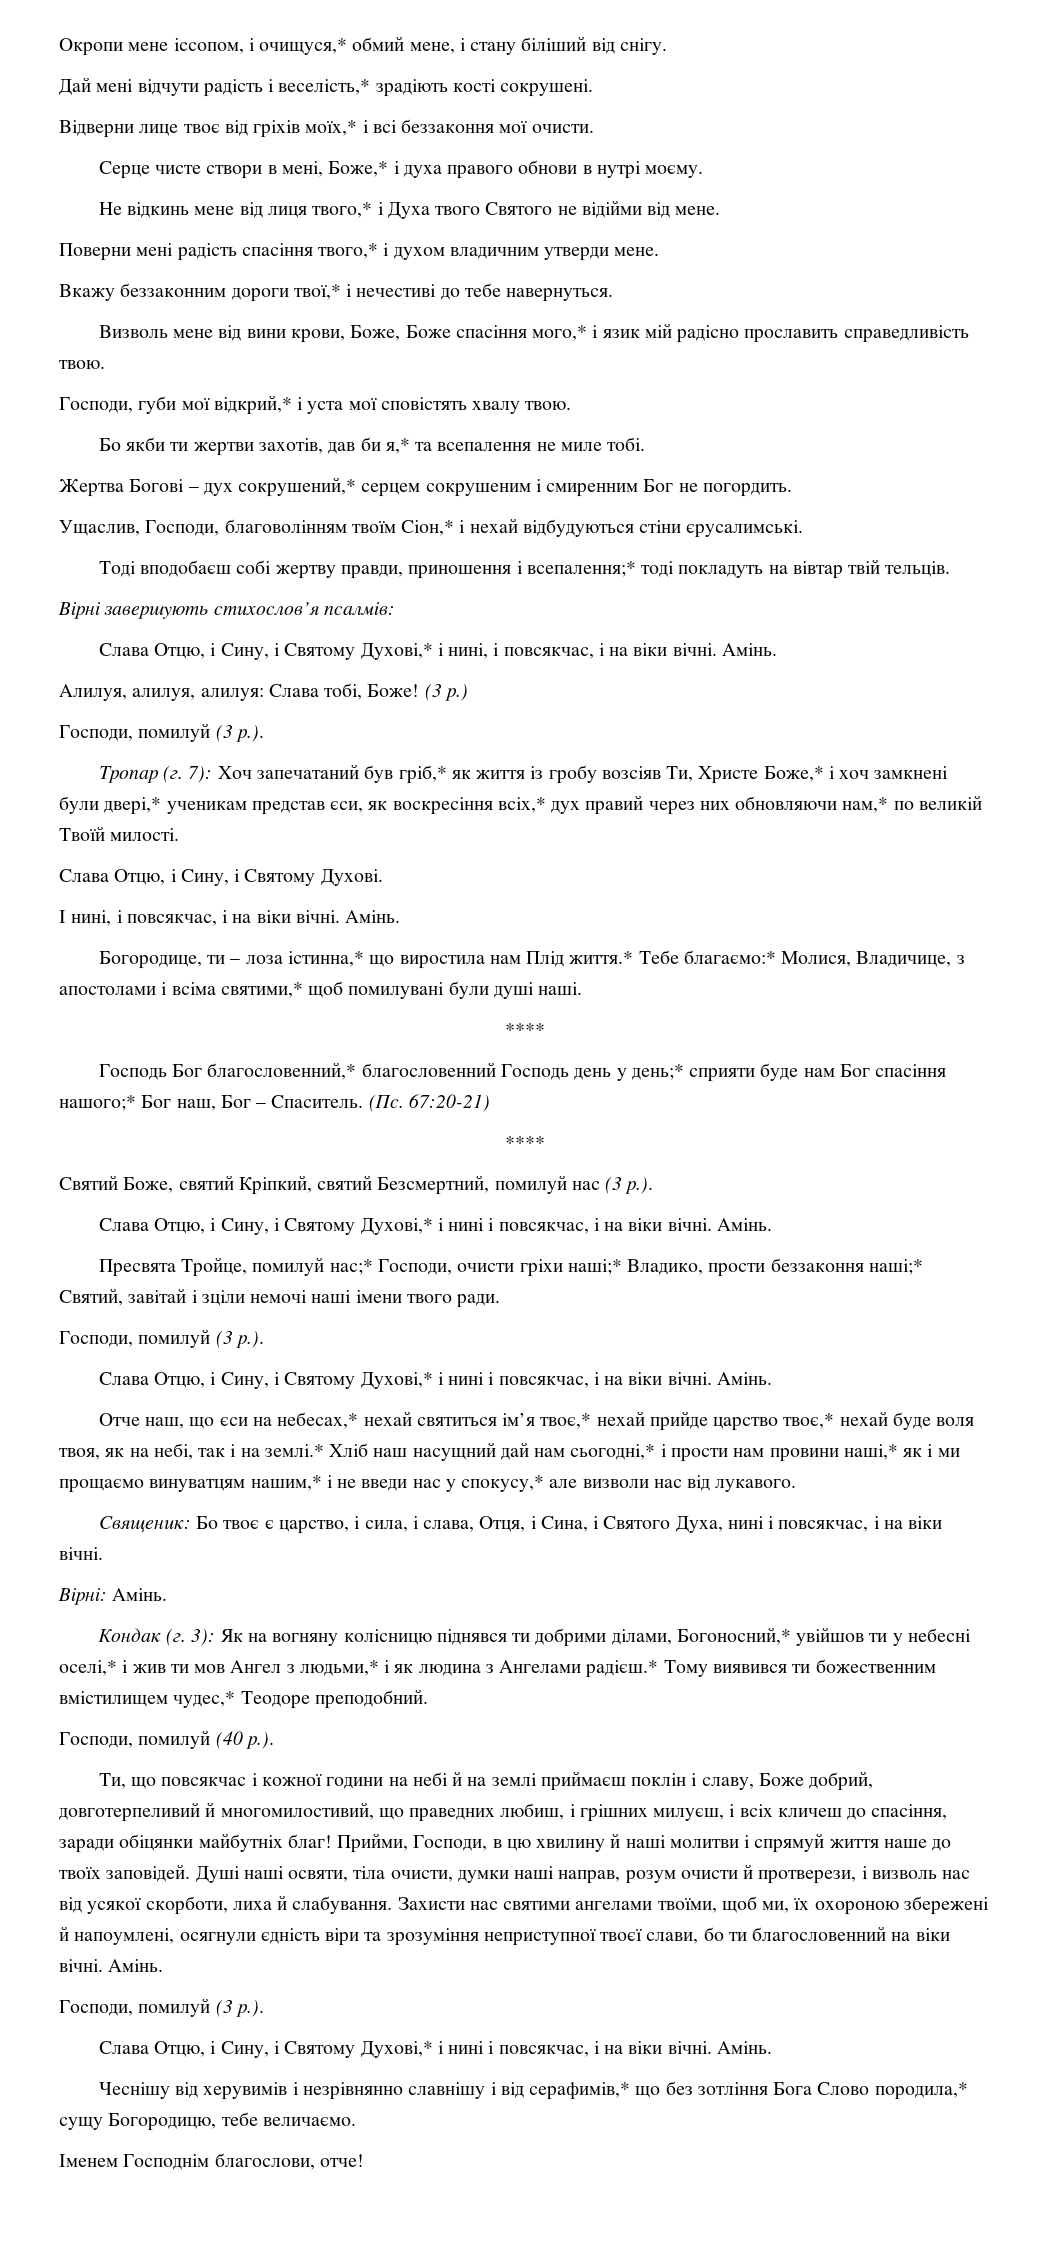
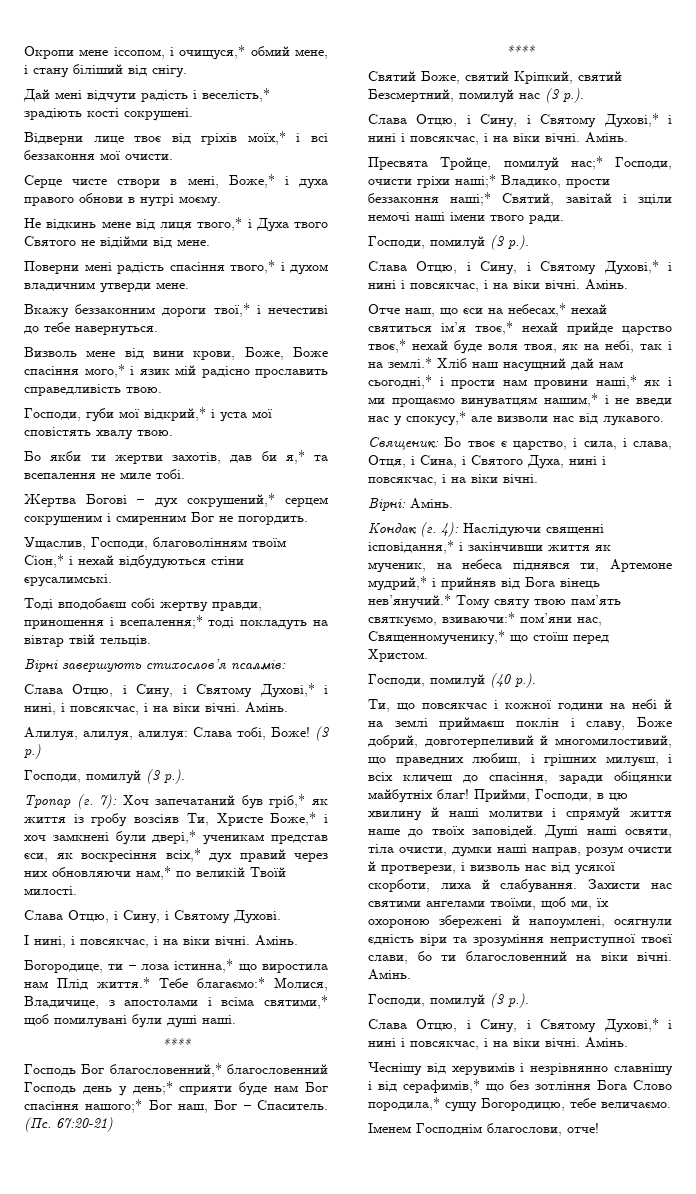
- Кондак (г. 3): Як на вогняну колісницю піднявся ти добрими ділами, Богоносний,* увійшов ти у небесні оселі,* і жив ти мов Ангел з людьми,* і як людина з Ангелами радієш.* Тому виявився ти божественним вмістилищем чудес,* Теодоре преподобний.
+ Кондак (г. 4): Наслідуючи священні ісповідання,* і закінчивши життя як мученик, на небеса піднявся ти, Артемоне мудрий,* і прийняв від Бога вінець нев’янучий.* Тому святу твою пам’ять святкуємо, взиваючи:* пом’яни нас, Священномученику,* що стоїш перед Христом.

